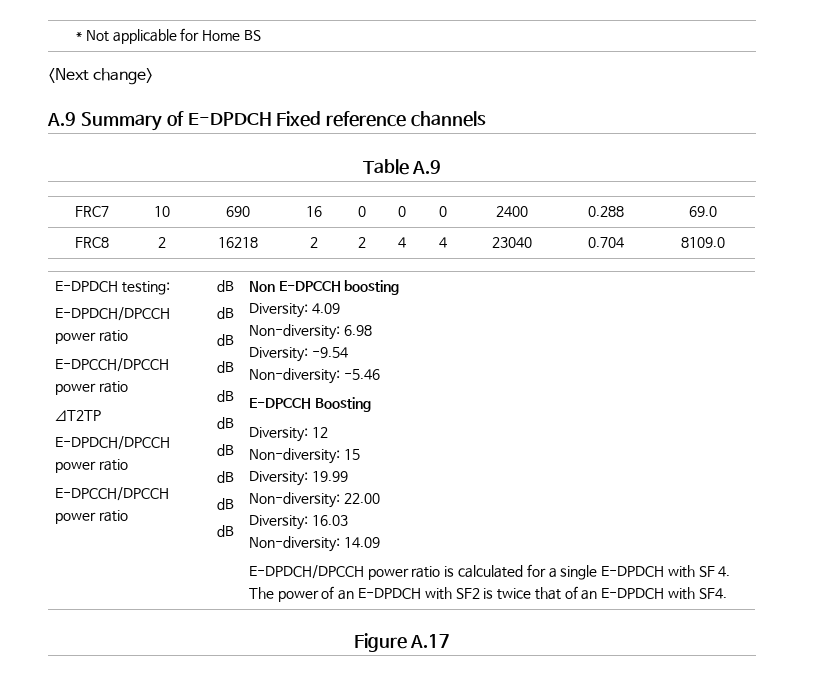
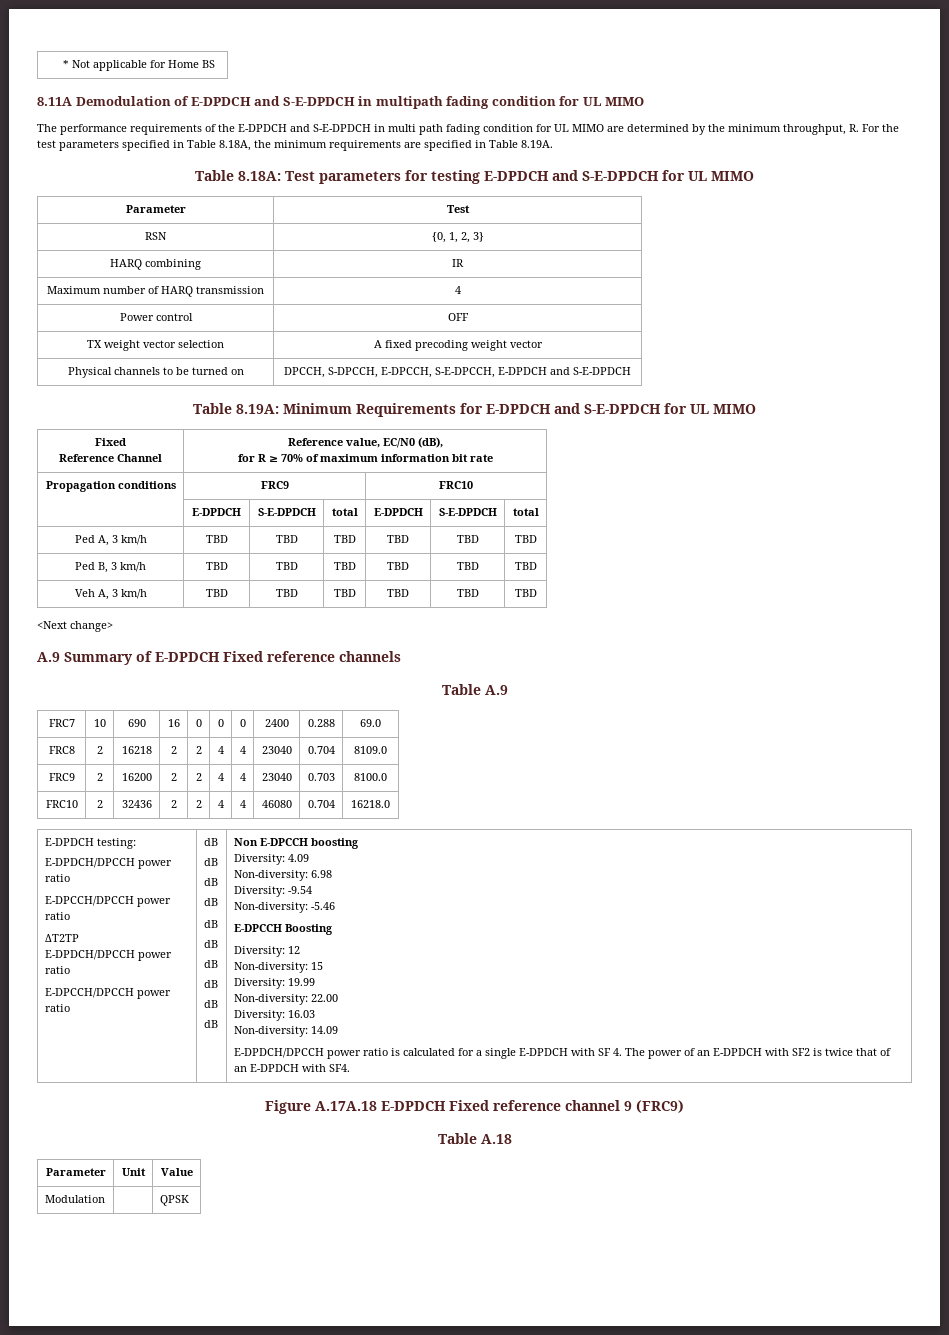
+ 8.11A Demodulation of E-DPDCH and S-E-DPDCH in multipath fading condition for UL MIMO
+ The performance requirements of the E-DPDCH and S-E-DPDCH in multi path fading condition for UL MIMO are determined by the minimum throughput, R. For the test parameters specified in Table 8.18A, the minimum requirements are specified in Table 8.19A.
+ Table 8.18A: Test parameters for testing E-DPDCH and S-E-DPDCH for UL MIMO
+ Parameter | Test
+ RSN | {0, 1, 2, 3}
+ HARQ combining | IR
+ Maximum number of HARQ transmission | 4
+ Power control | OFF
+ TX weight vector selection | A fixed precoding weight vector
+ Physical channels to be turned on | DPCCH, S-DPCCH, E-DPCCH, S-E-DPCCH, E-DPDCH and S-E-DPDCH
+ Table 8.19A: Minimum Requirements for E-DPDCH and S-E-DPDCH for UL MIMO
+ Fixed
+ Reference Channel | Reference value, EC/N0 (dB),
+ for R ≥ 70% of maximum information bit rate
+ Propagation conditions | FRC9 | FRC10
+ | E-DPDCH | S-E-DPDCH | total | E-DPDCH | S-E-DPDCH | total
+ Ped A, 3 km/h | TBD | TBD | TBD | TBD | TBD | TBD
+ Ped B, 3 km/h | TBD | TBD | TBD | TBD | TBD | TBD
+ Veh A, 3 km/h | TBD | TBD | TBD | TBD | TBD | TBD
+ FRC9 | 2 | 16200 | 2 | 2 | 4 | 4 | 23040 | 0.703 | 8100.0
+ FRC10 | 2 | 32436 | 2 | 2 | 4 | 4 | 46080 | 0.704 | 16218.0
- Figure A.17
+ Figure A.17A.18 E-DPDCH Fixed reference channel 9 (FRC9)
+ Table A.18
+ Parameter | Unit | Value
+ Modulation | | QPSK

